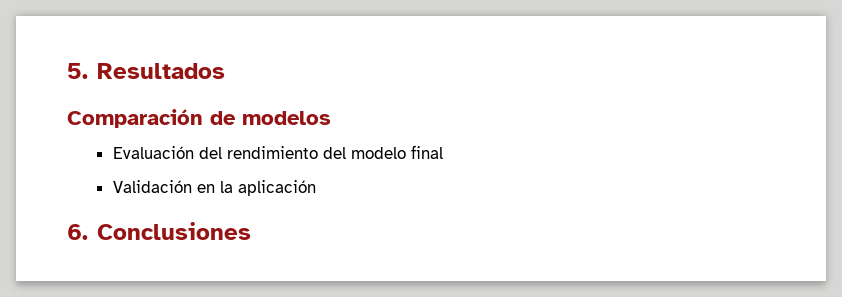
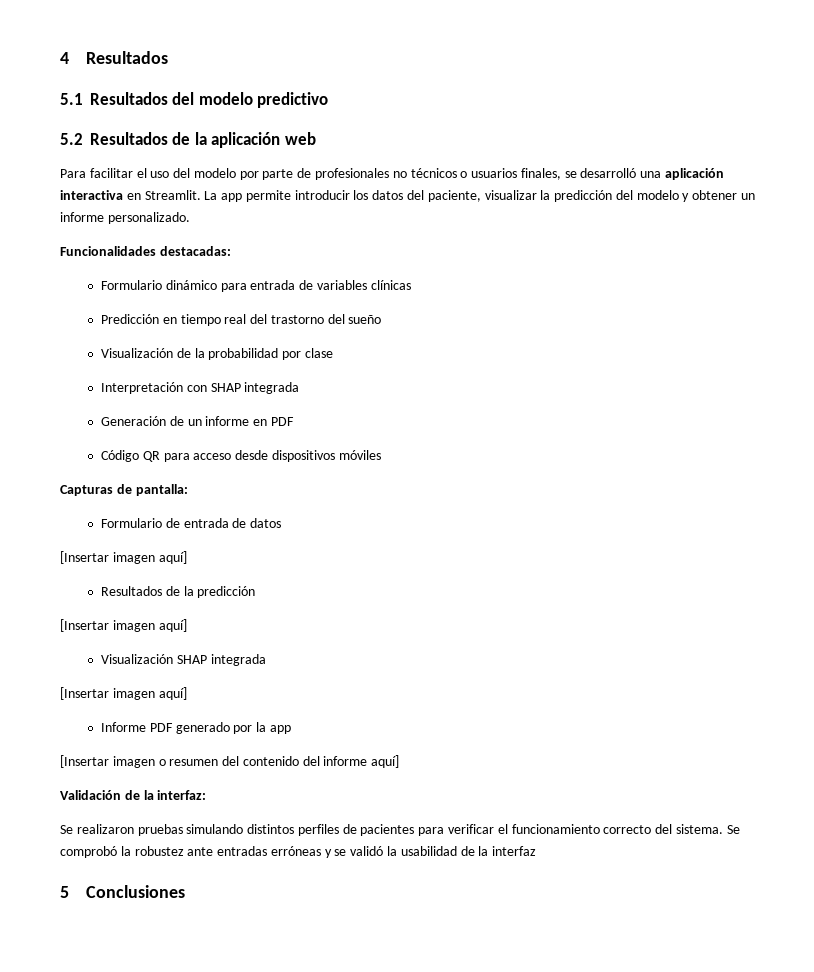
- 5. Resultados
+ 4 Resultados
- Comparación de modelos
- Evaluación del rendimiento del modelo final
- Validación en la aplicación
- 6. Conclusiones
+ 5.1 Resultados del modelo predictivo
+ 5.2 Resultados de la aplicación web
+ Para facilitar el uso del modelo por parte de profesionales no técnicos o usuarios finales, se desarrolló una aplicación interactiva en Streamlit. La app permite introducir los datos del paciente, visualizar la predicción del modelo y obtener un informe personalizado.
+ Funcionalidades destacadas:
+ Formulario dinámico para entrada de variables clínicas
+ Predicción en tiempo real del trastorno del sueño
+ Visualización de la probabilidad por clase
+ Interpretación con SHAP integrada
+ Generación de un informe en PDF
+ Código QR para acceso desde dispositivos móviles
+ Capturas de pantalla:
+ Formulario de entrada de datos
+ [Insertar imagen aquí]
+ Resultados de la predicción
+ [Insertar imagen aquí]
+ Visualización SHAP integrada
+ [Insertar imagen aquí]
+ Informe PDF generado por la app
+ [Insertar imagen o resumen del contenido del informe aquí]
+ Validación de la interfaz:
+ Se realizaron pruebas simulando distintos perfiles de pacientes para verificar el funcionamiento correcto del sistema. Se comprobó la robustez ante entradas erróneas y se validó la usabilidad de la interfaz
+ 5 Conclusiones

